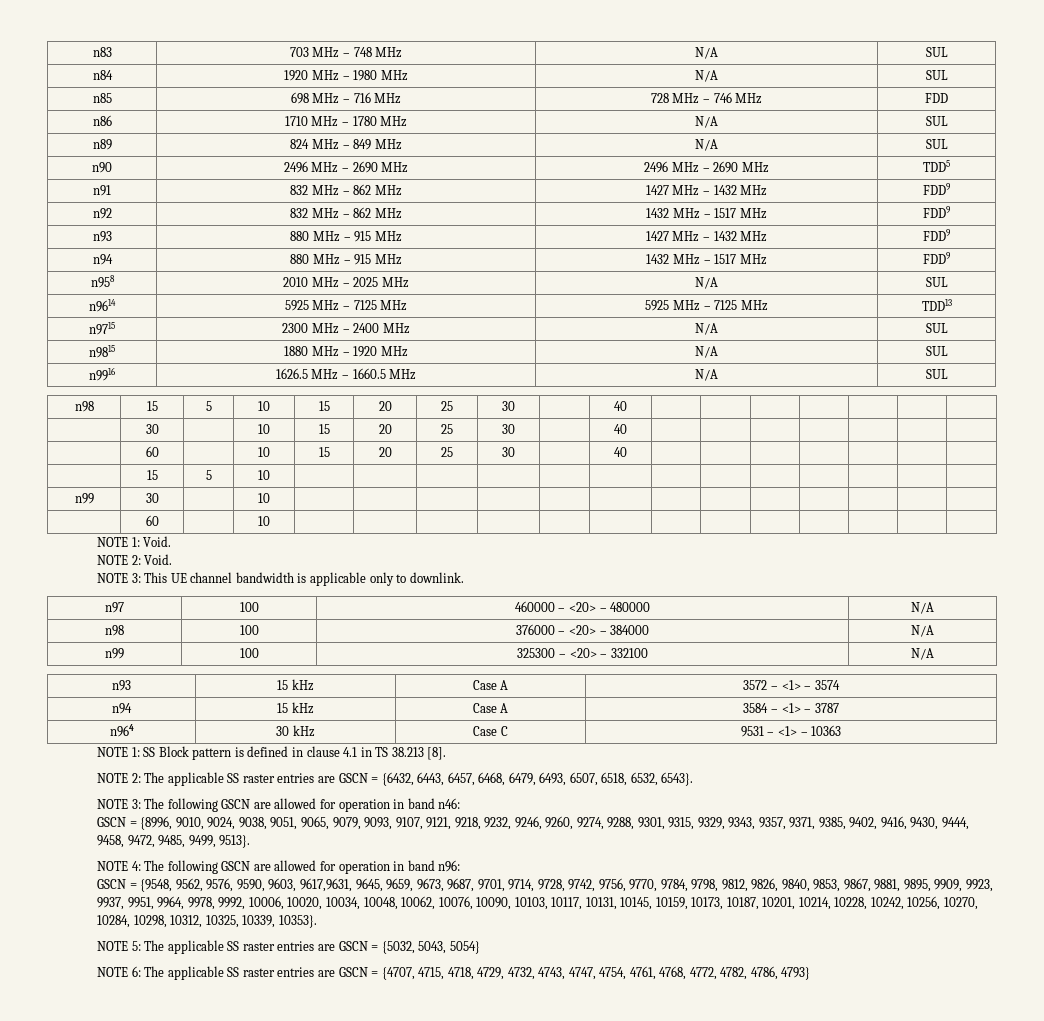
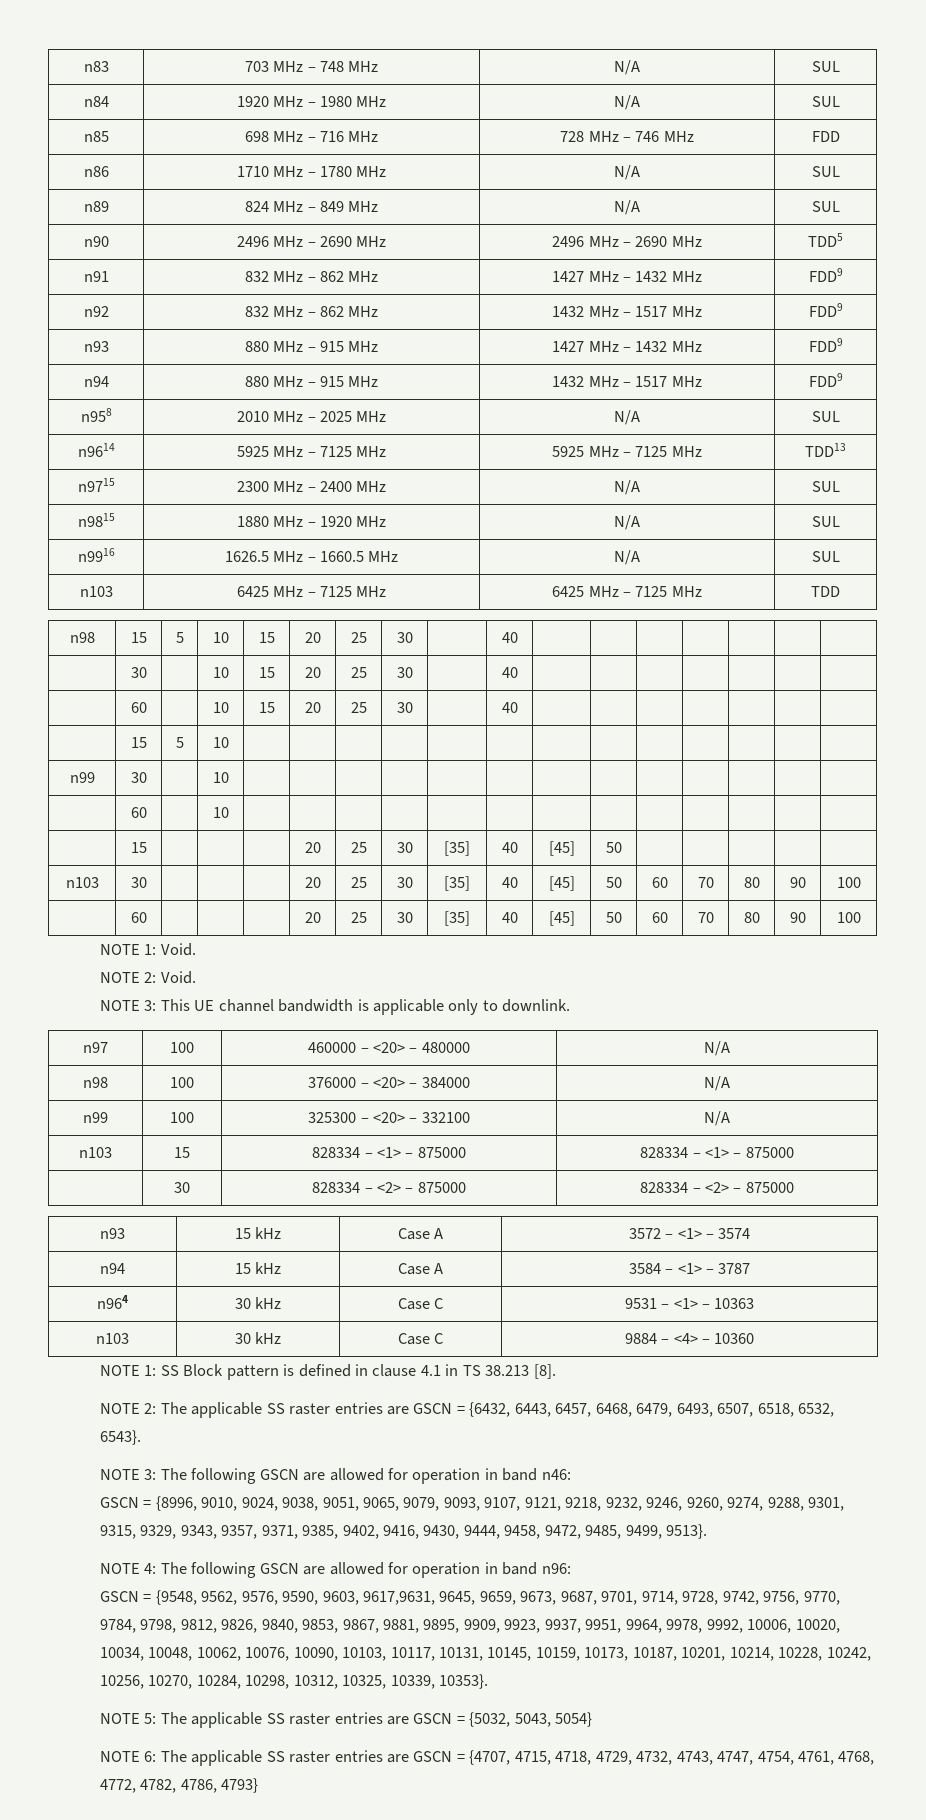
+ n103 | 6425 MHz – 7125 MHz | 6425 MHz – 7125 MHz | TDD
+ | 15 | | | | 20 | 25 | 30 | [35] | 40 | [45] | 50 | | | | |
+ n103 | 30 | | | | 20 | 25 | 30 | [35] | 40 | [45] | 50 | 60 | 70 | 80 | 90 | 100
+ | 60 | | | | 20 | 25 | 30 | [35] | 40 | [45] | 50 | 60 | 70 | 80 | 90 | 100
+ n103 | 15 | 828334 – <1> – 875000 | 828334 – <1> – 875000
+ | 30 | 828334 – <2> – 875000 | 828334 – <2> – 875000
+ n103 | 30 kHz | Case C | 9884 – <4> – 10360

